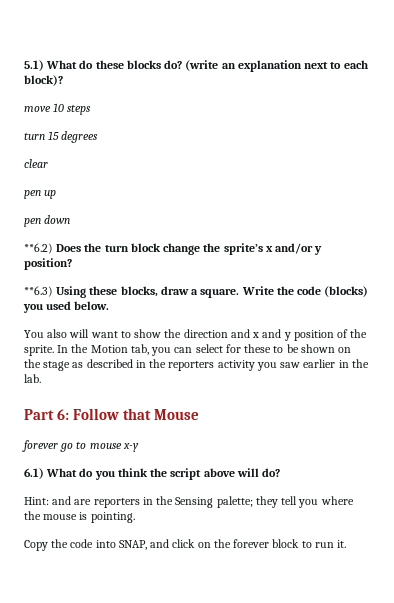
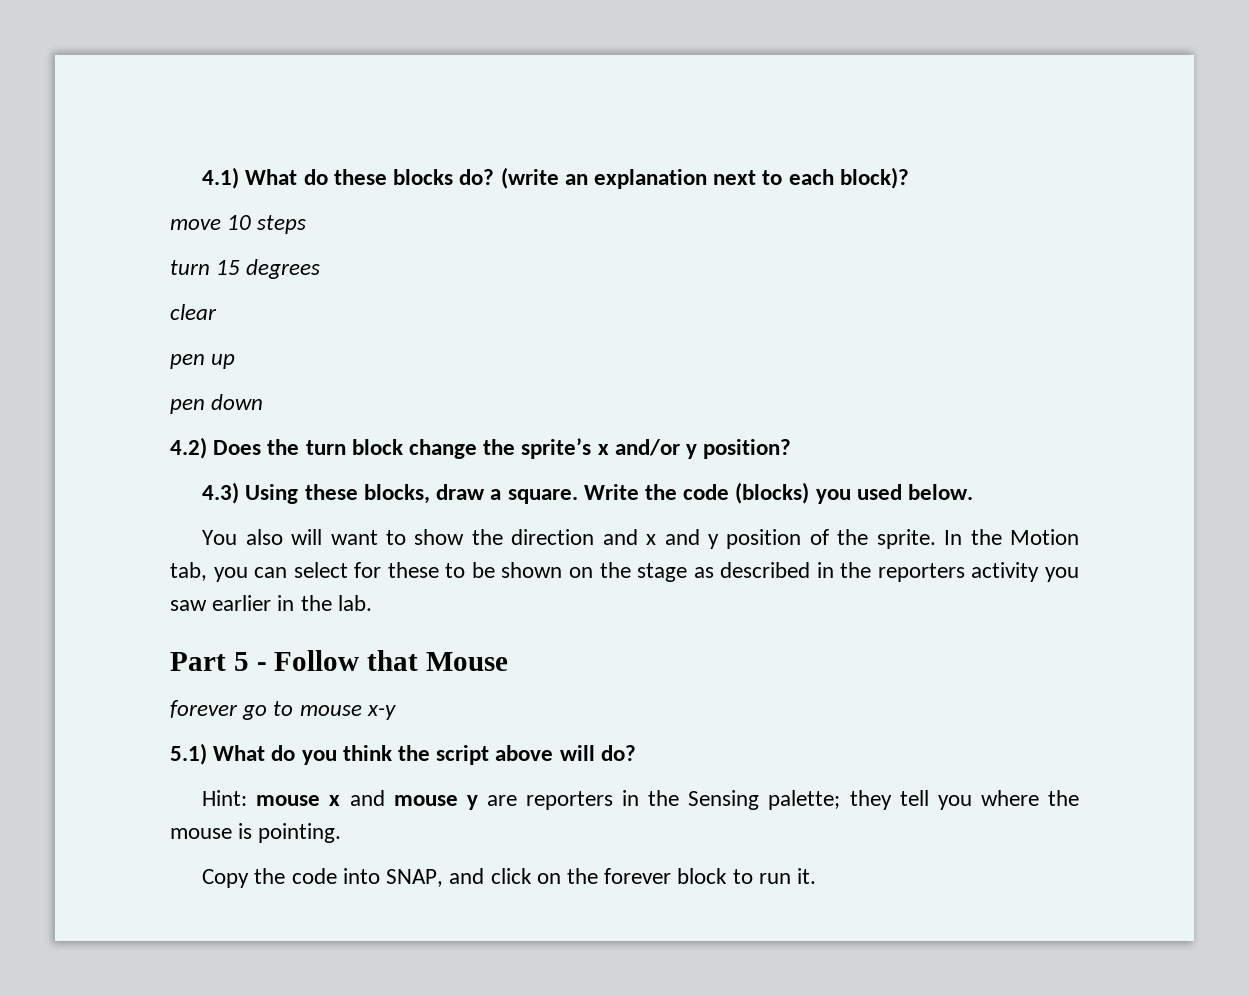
- 5.1) What do these blocks do?
+ 4.1) What do these blocks do?
- **6.2) Does the turn block change the sprite’s x and/or y position?
+ 4.2) Does the turn block change the sprite’s x and/or y position?
- **6.3) Using these blocks, draw a square.
+ 4.3) Using these blocks, draw a square.
- Part 6: Follow that Mouse
+ Part 5 - Follow that Mouse
- 6.1) What do you think the script above will do?
+ 5.1) What do you think the script above will do?
- Hint: and are reporters in the Sensing palette; they tell you where the mouse is pointing.
+ Hint: mouse x and mouse y are reporters in the Sensing palette; they tell you where the mouse is pointing.

